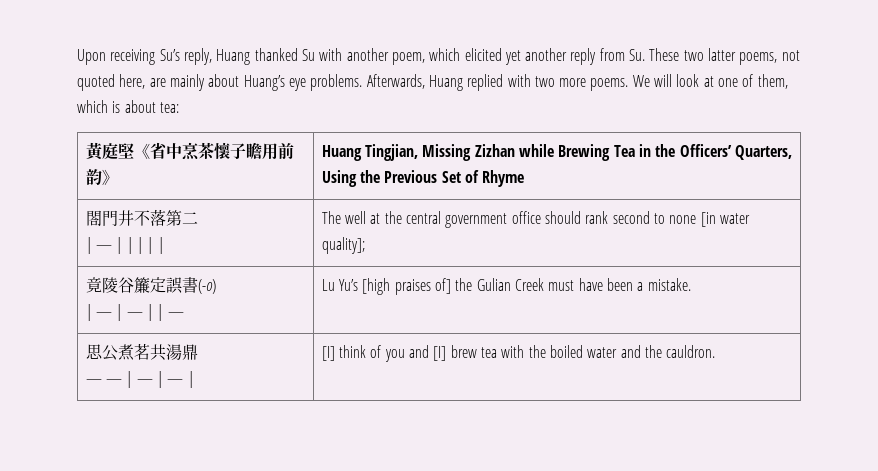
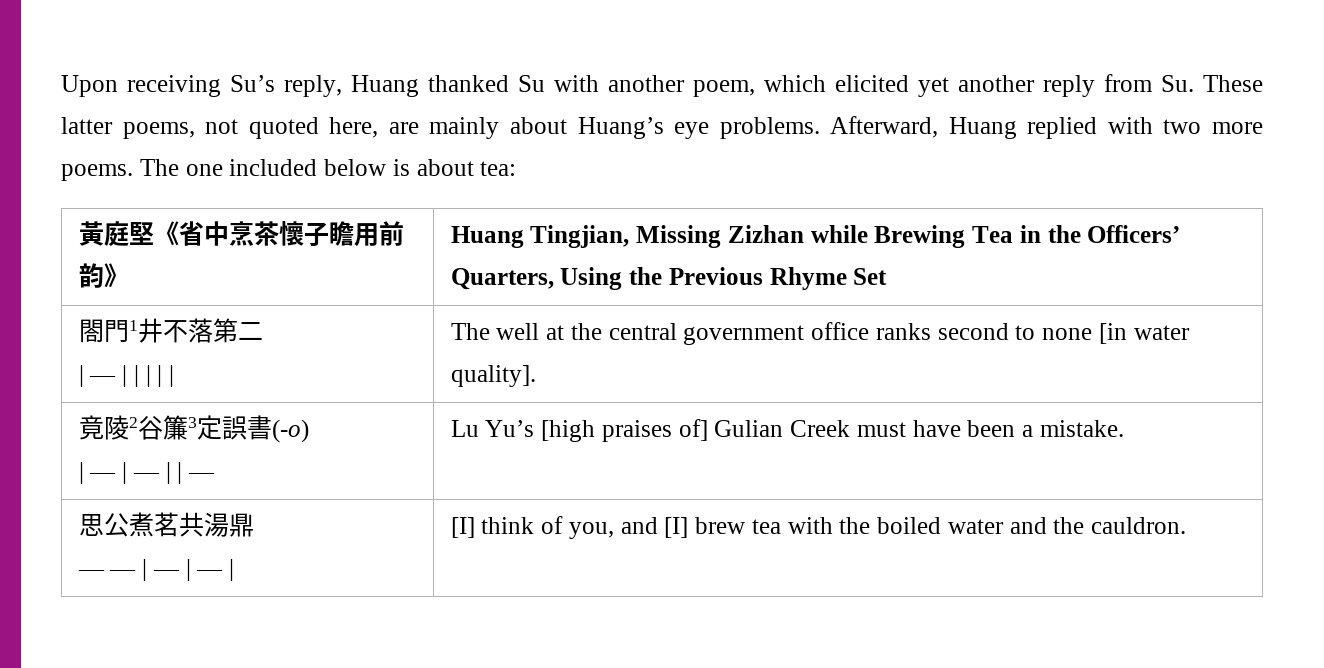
- Upon receiving Su’s reply, Huang thanked Su with another poem, which elicited yet another reply from Su. These two latter poems, not quoted here, are mainly about Huang’s eye problems.
+ Upon receiving Su’s reply, Huang thanked Su with another poem, which elicited yet another reply from Su. These latter poems, not quoted here, are mainly about Huang’s eye problems.
- Afterwards, Huang replied with two more poems.
+ Afterward, Huang replied with two more poems.
- We will look at one of them, which is about tea:
+ The one included below is about tea:
- 黃庭堅《省中烹茶懷子瞻用前韵》 | Huang Tingjian, Missing Zizhan while Brewing Tea in the Officers’ Quarters, Using the Previous Set of Rhyme
+ 黃庭堅《省中烹茶懷子瞻用前韵》 | Huang Tingjian, Missing Zizhan while Brewing Tea in the Officers’ Quarters, Using the Previous Rhyme Set
- 閤門井不落第二
- | — | | | | | | The well at the central government office should rank second to none [in water quality];
+ 閤門1井不落第二
+ | — | | | | | | The well at the central government office ranks second to none [in water quality].
- 竟陵谷簾定誤書(-o)
- | — | — | | — | Lu Yu’s [high praises of] the Gulian Creek must have been a mistake.
+ 竟陵2谷簾3定誤書(-o)
+ | — | — | | — | Lu Yu’s [high praises of] Gulian Creek must have been a mistake.
  思公煮茗共湯鼎
- — — | — | — | | [I] think of you and [I] brew tea with the boiled water and the cauldron.
+ — — | — | — | | [I] think of you, and [I] brew tea with the boiled water and the cauldron.

